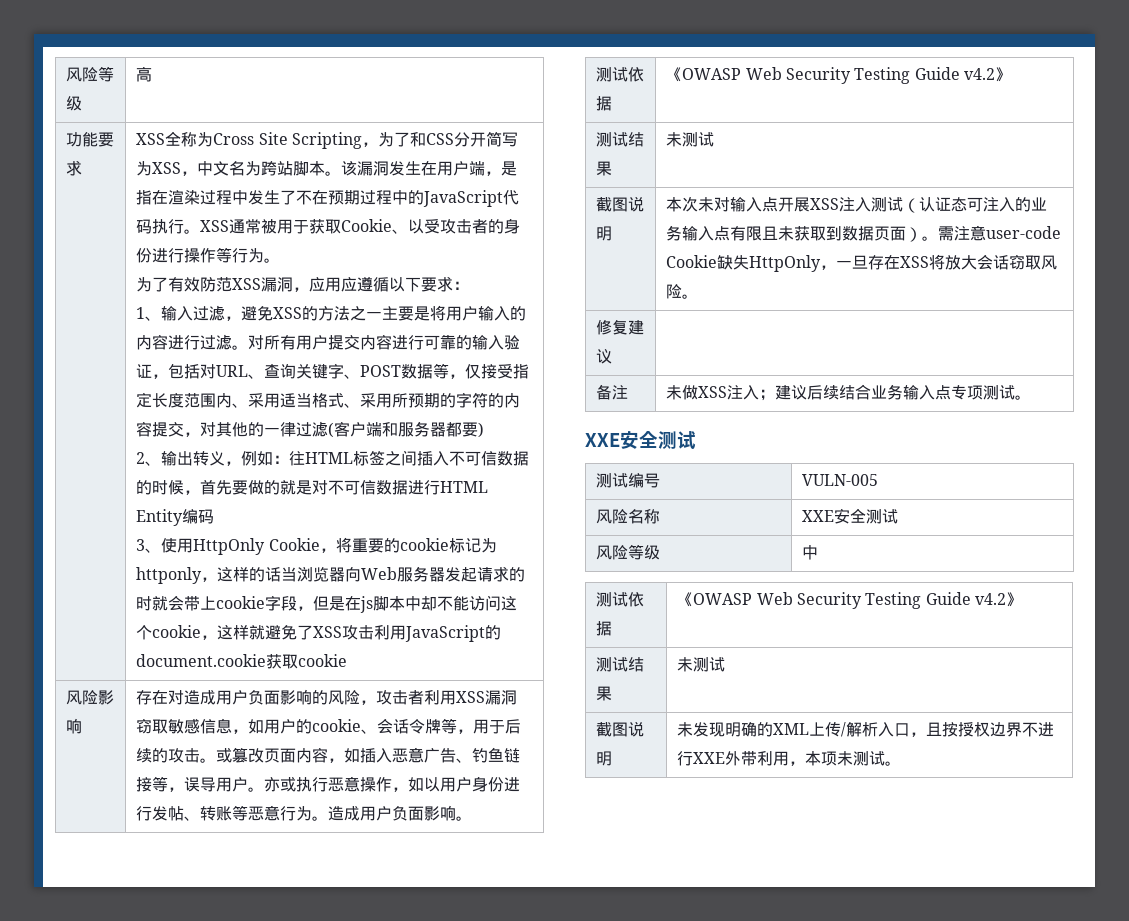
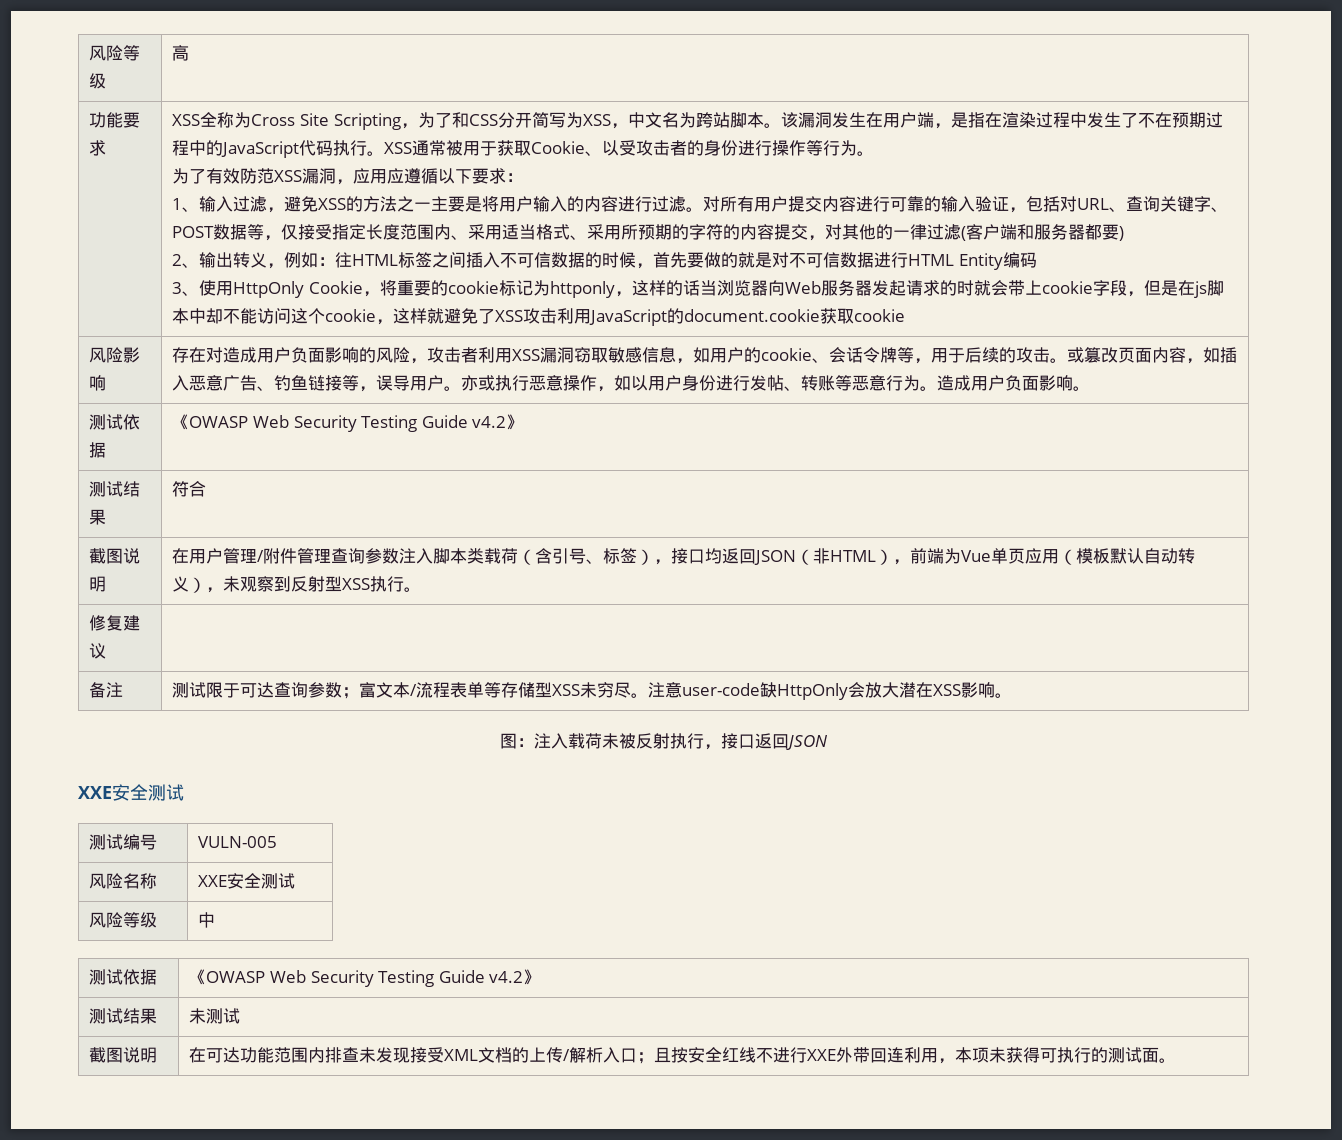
  造成用户负面影响。
  测试依据 | 《OWASP Web Security Testing Guide v4.2》
- 测试结果 | 未测试
- 截图说明 | 本次未对输入点开展XSS注入测试（认证态可注入的业务输入点有限且未获取到数据页面）。需注意user-code Cookie缺失HttpOnly，一旦存在XSS将放大会话窃取风险。
+ 测试结果 | 符合
+ 截图说明 | 在用户管理/附件管理查询参数注入脚本类载荷（含引号、标签），接口均返回JSON（非HTML），前端为Vue单页应用（模板默认自动转义），未观察到反射型XSS执行。
  修复建议 |
- 备注 | 未做XSS注入；建议后续结合业务输入点专项测试。
+ 备注 | 测试限于可达查询参数；富文本/流程表单等存储型XSS未穷尽。注意user-code缺HttpOnly会放大潜在XSS影响。
+ 图：注入载荷未被反射执行，接口返回JSON
- 截图说明 | 未发现明确的XML上传/解析入口，且按授权边界不进行XXE外带利用，本项未测试。
+ 截图说明 | 在可达功能范围内排查未发现接受XML文档的上传/解析入口；且按安全红线不进行XXE外带回连利用，本项未获得可执行的测试面。

